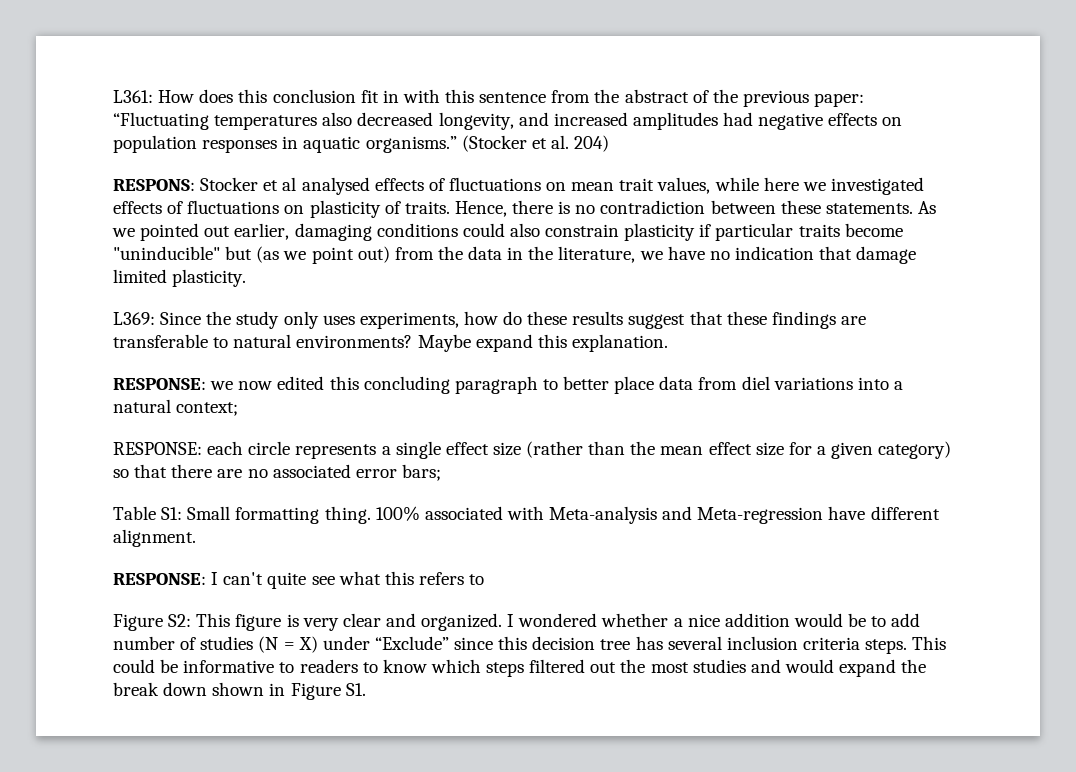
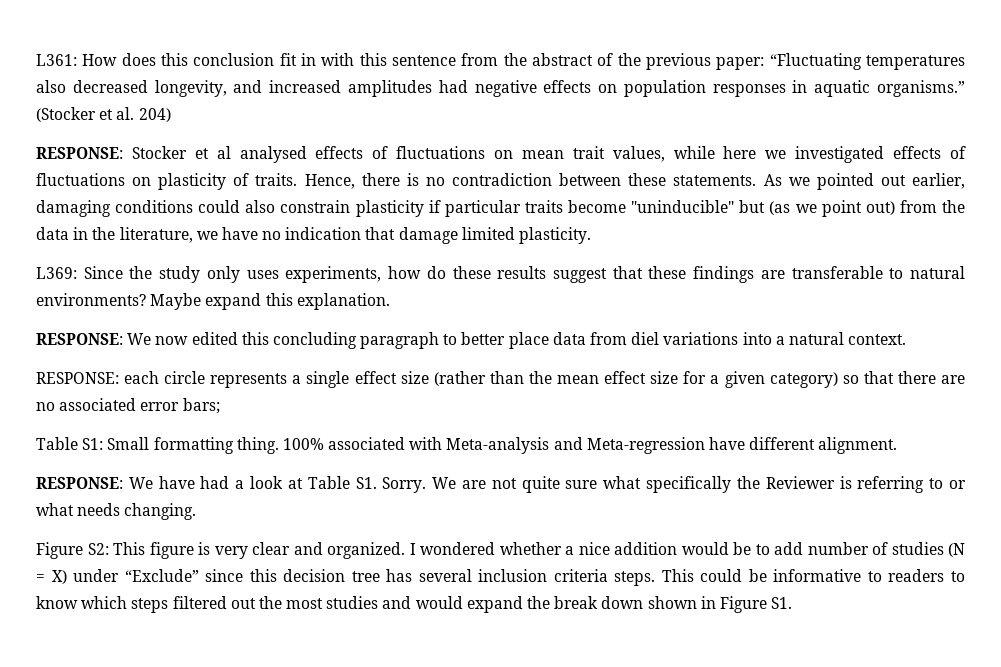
- RESPONS: Stocker et al analysed effects of fluctuations on mean trait values, while here we investigated effects of fluctuations on plasticity of traits.
+ RESPONSE: Stocker et al analysed effects of fluctuations on mean trait values, while here we investigated effects of fluctuations on plasticity of traits.
- RESPONSE: we now edited this concluding paragraph to better place data from diel variations into a natural context;
+ RESPONSE: We now edited this concluding paragraph to better place data from diel variations into a natural context.
- RESPONSE: I can't quite see what this refers to
+ RESPONSE: We have had a look at Table S1. Sorry. We are not quite sure what specifically the Reviewer is referring to or what needs changing.

